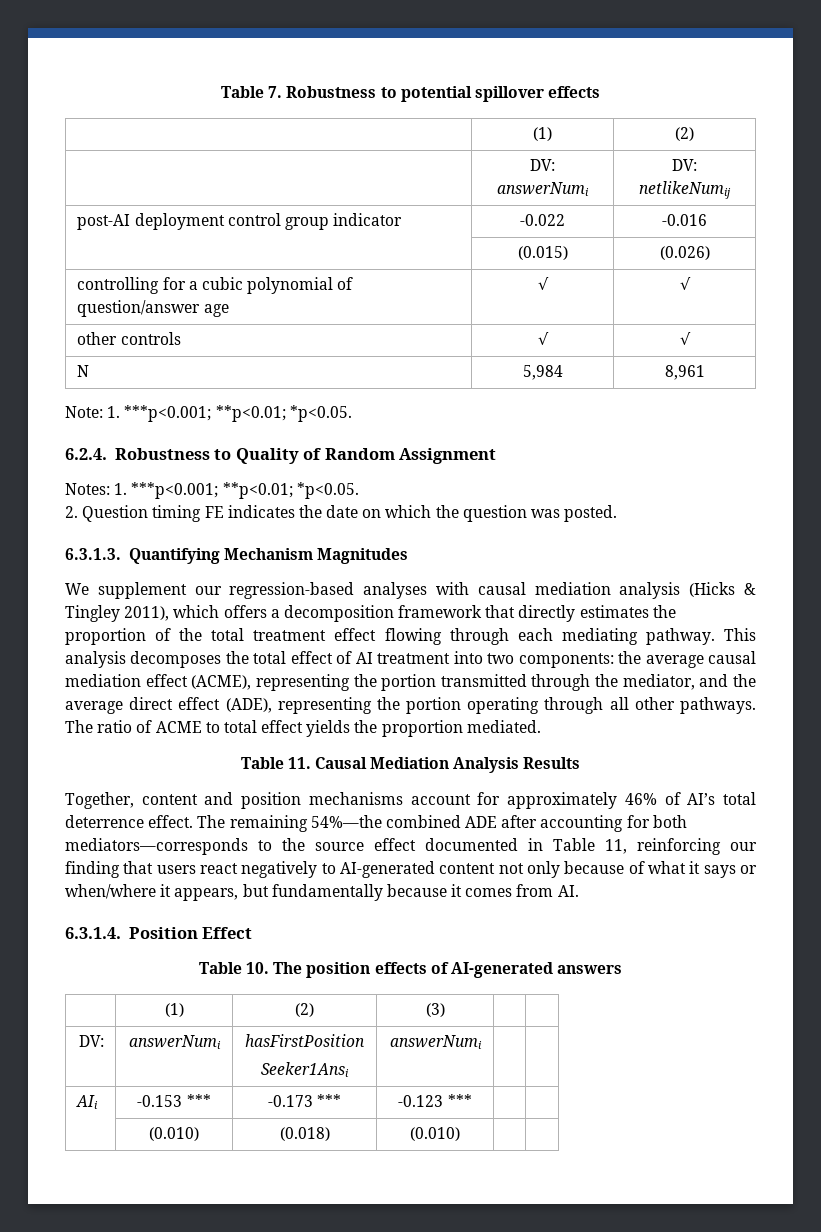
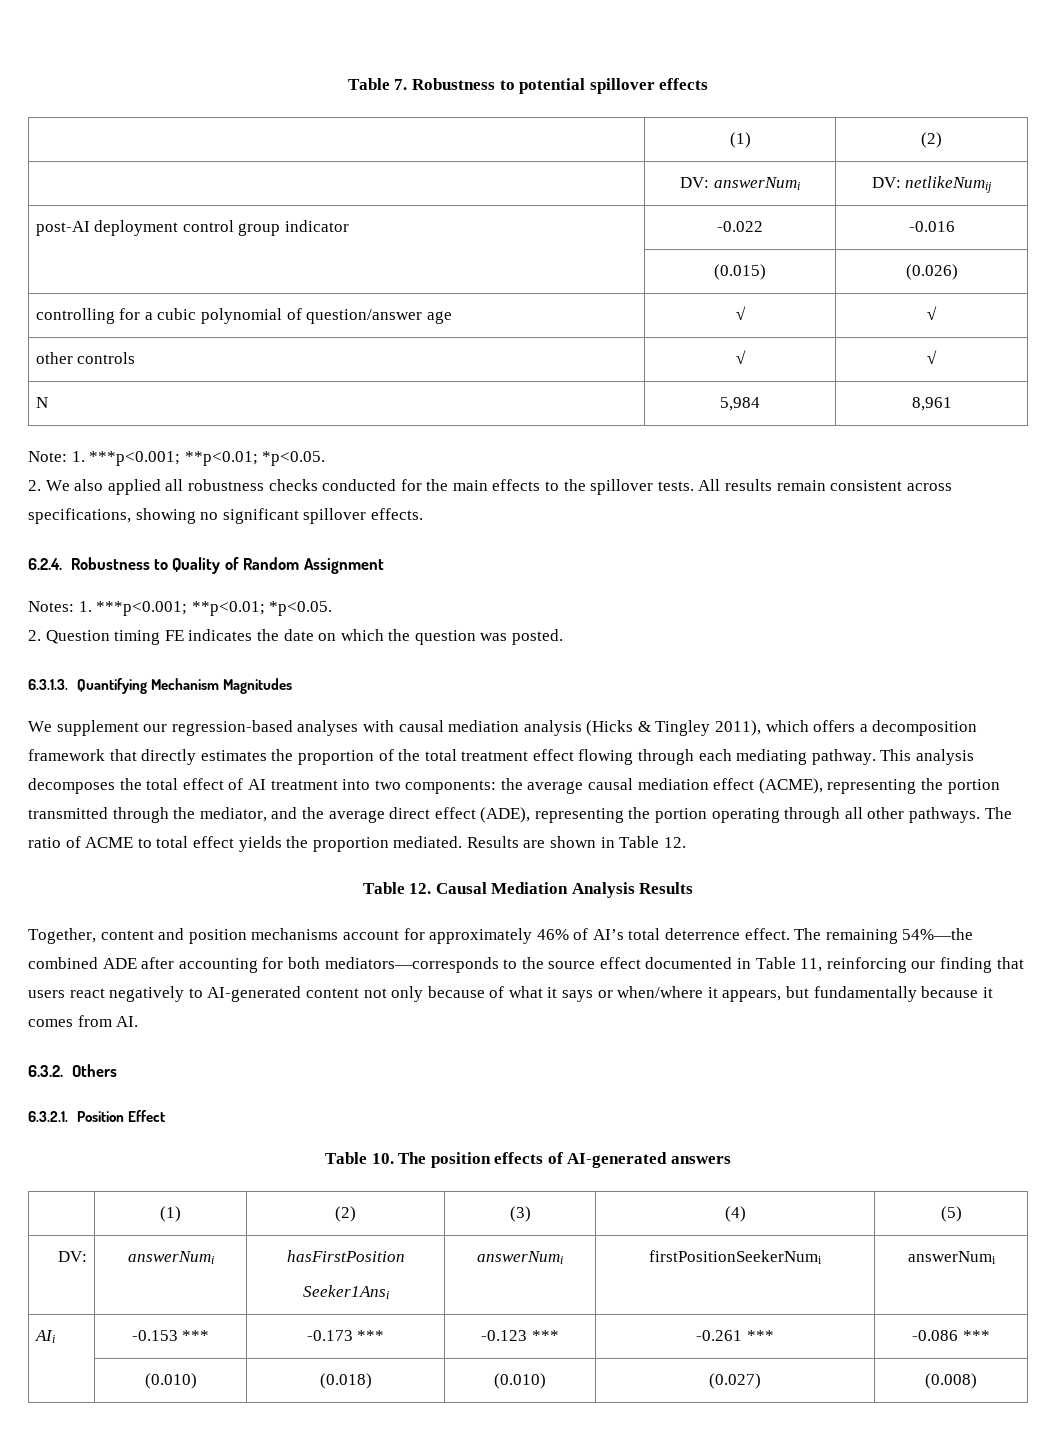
+ 2. We also applied all robustness checks conducted for the main effects to the spillover tests. All results remain consistent across specifications, showing no significant spillover effects.
- The ratio of ACME to total effect yields the proportion mediated.
- Table 11. Causal Mediation Analysis Results
+ The ratio of ACME to total effect yields the proportion mediated. Results are shown in Table 12.
+ Table 12. Causal Mediation Analysis Results
- 6.3.1.4. Position Effect
+ 6.3.2. Others
+ 6.3.2.1. Position Effect
- | (1) | (2) | (3) | |
+ | (1) | (2) | (3) | (4) | (5)
  DV: | answerNumi | hasFirstPosition
- Seeker1Ansi | answerNumi | |
+ Seeker1Ansi | answerNumi | firstPositionSeekerNumi | answerNumi
- AIi | -0.153 *** | -0.173 *** | -0.123 *** | |
+ AIi | -0.153 *** | -0.173 *** | -0.123 *** | -0.261 *** | -0.086 ***
- | (0.010) | (0.018) | (0.010) | |
+ | (0.010) | (0.018) | (0.010) | (0.027) | (0.008)

